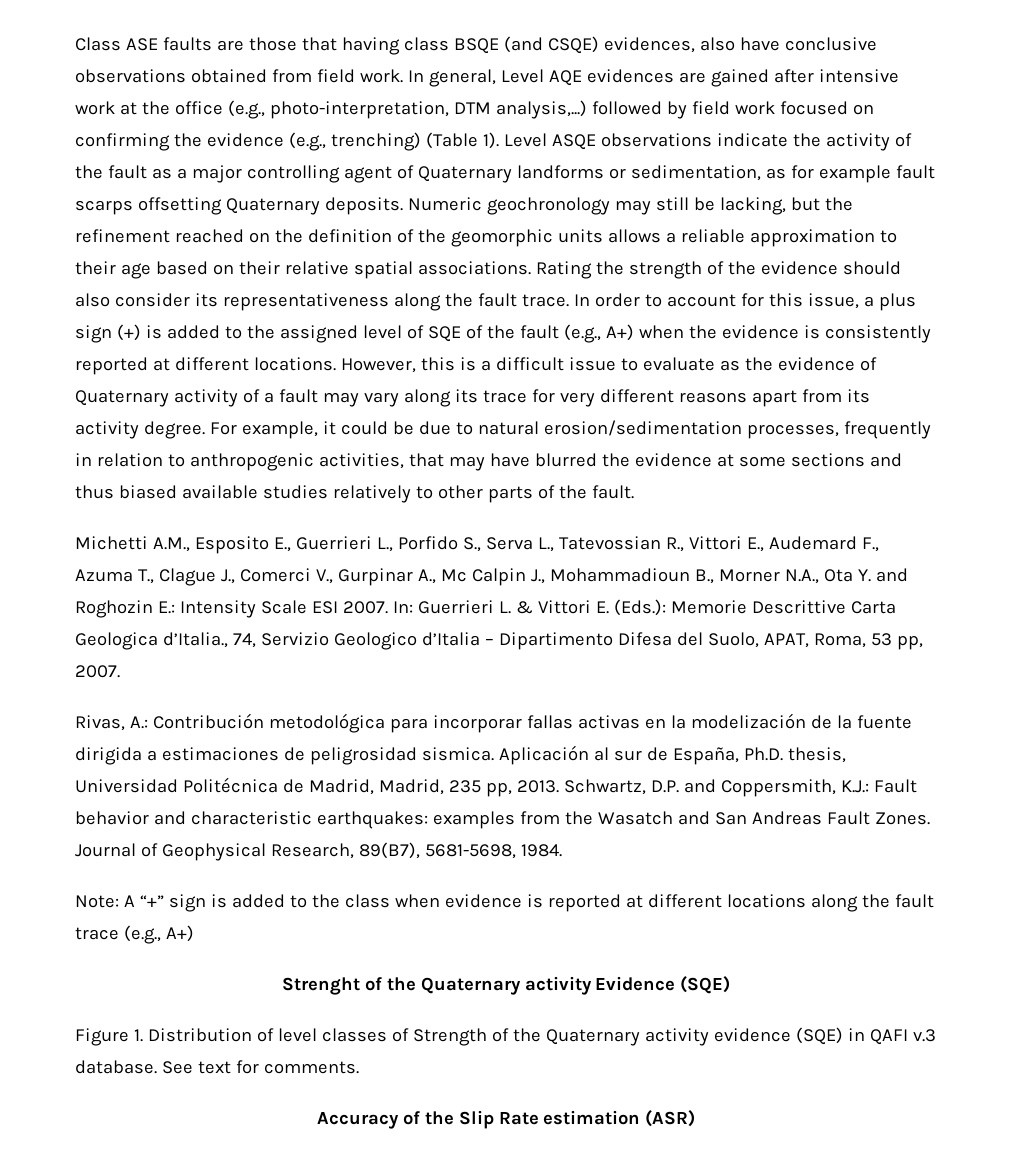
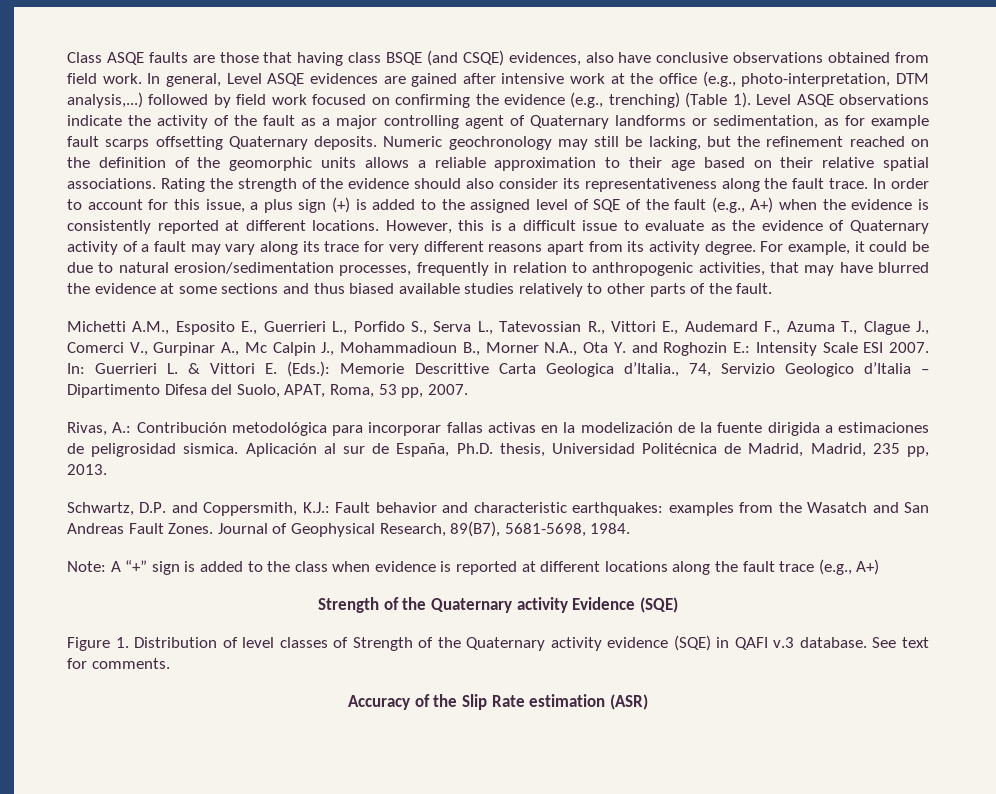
- Class ASE faults are those that having class BSQE (and CSQE) evidences, also have conclusive observations obtained from field work.
+ Class ASQE faults are those that having class BSQE (and CSQE) evidences, also have conclusive observations obtained from field work.
- In general, Level AQE evidences are gained after intensive work at the office (e.g., photo-interpretation, DTM analysis,...) followed by field work focused on confirming the evidence (e.g., trenching) (Table 1).
+ In general, Level ASQE evidences are gained after intensive work at the office (e.g., photo-interpretation, DTM analysis,...) followed by field work focused on confirming the evidence (e.g., trenching) (Table 1).
- Aplicación al sur de España, Ph.D. thesis, Universidad Politécnica de Madrid, Madrid, 235 pp, 2013. Schwartz, D.P. and Coppersmith, K.J.: Fault behavior and characteristic earthquakes: examples from the Wasatch and San Andreas Fault Zones.
+ Aplicación al sur de España, Ph.D. thesis, Universidad Politécnica de Madrid, Madrid, 235 pp, 2013.
+ Schwartz, D.P. and Coppersmith, K.J.: Fault behavior and characteristic earthquakes: examples from the Wasatch and San Andreas Fault Zones.
- Strenght of the Quaternary activity Evidence (SQE)
+ Strength of the Quaternary activity Evidence (SQE)

